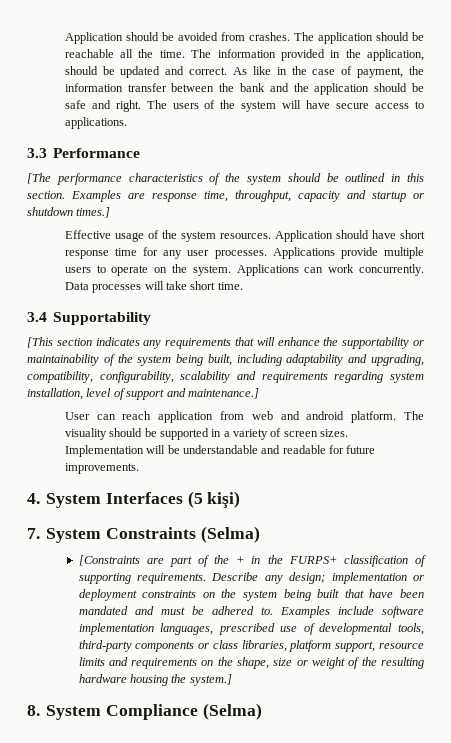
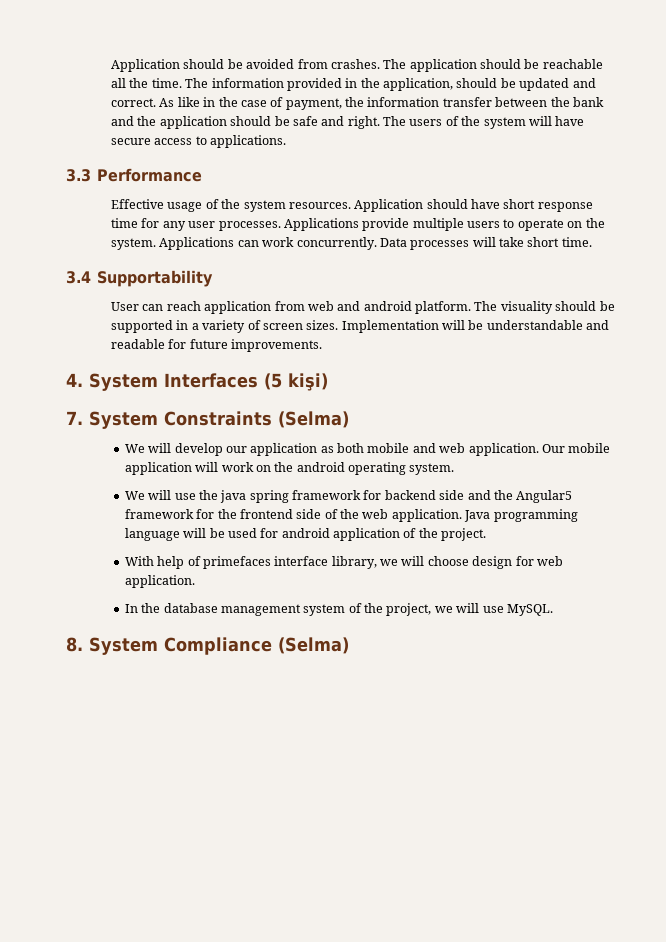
- [The performance characteristics of the system should be outlined in this section. Examples are response time, throughput, capacity and startup or shutdown times.]
- [This section indicates any requirements that will enhance the supportability or maintainability of the system being built, including adaptability and upgrading, compatibility, configurability, scalability and requirements regarding system installation, level of support and maintenance.]
- [Constraints are part of the + in the FURPS+ classification of supporting requirements. Describe any design; implementation or deployment constraints on the system being built that have been mandated and must be adhered to. Examples include software implementation languages, prescribed use of developmental tools, third-party components or class libraries, platform support, resource limits and requirements on the shape, size or weight of the resulting hardware housing the system.]
+ We will develop our application as both mobile and web application. Our mobile application will work on the android operating system.
+ We will use the java spring framework for backend side and the Angular5 framework for the frontend side of the web application. Java programming language will be used for android application of the project.
+ With help of primefaces interface library, we will choose design for web application.
+ In the database management system of the project, we will use MySQL.

